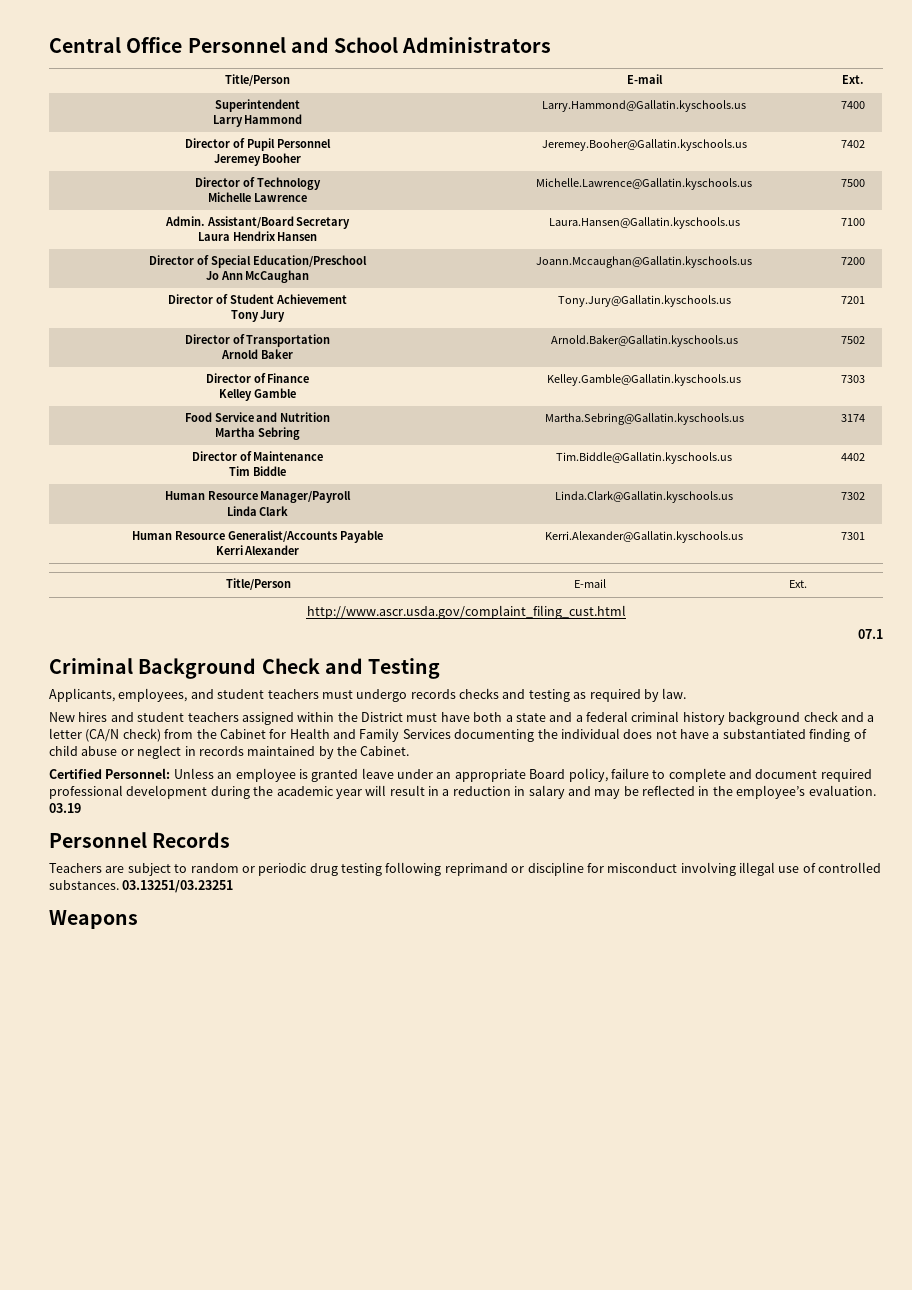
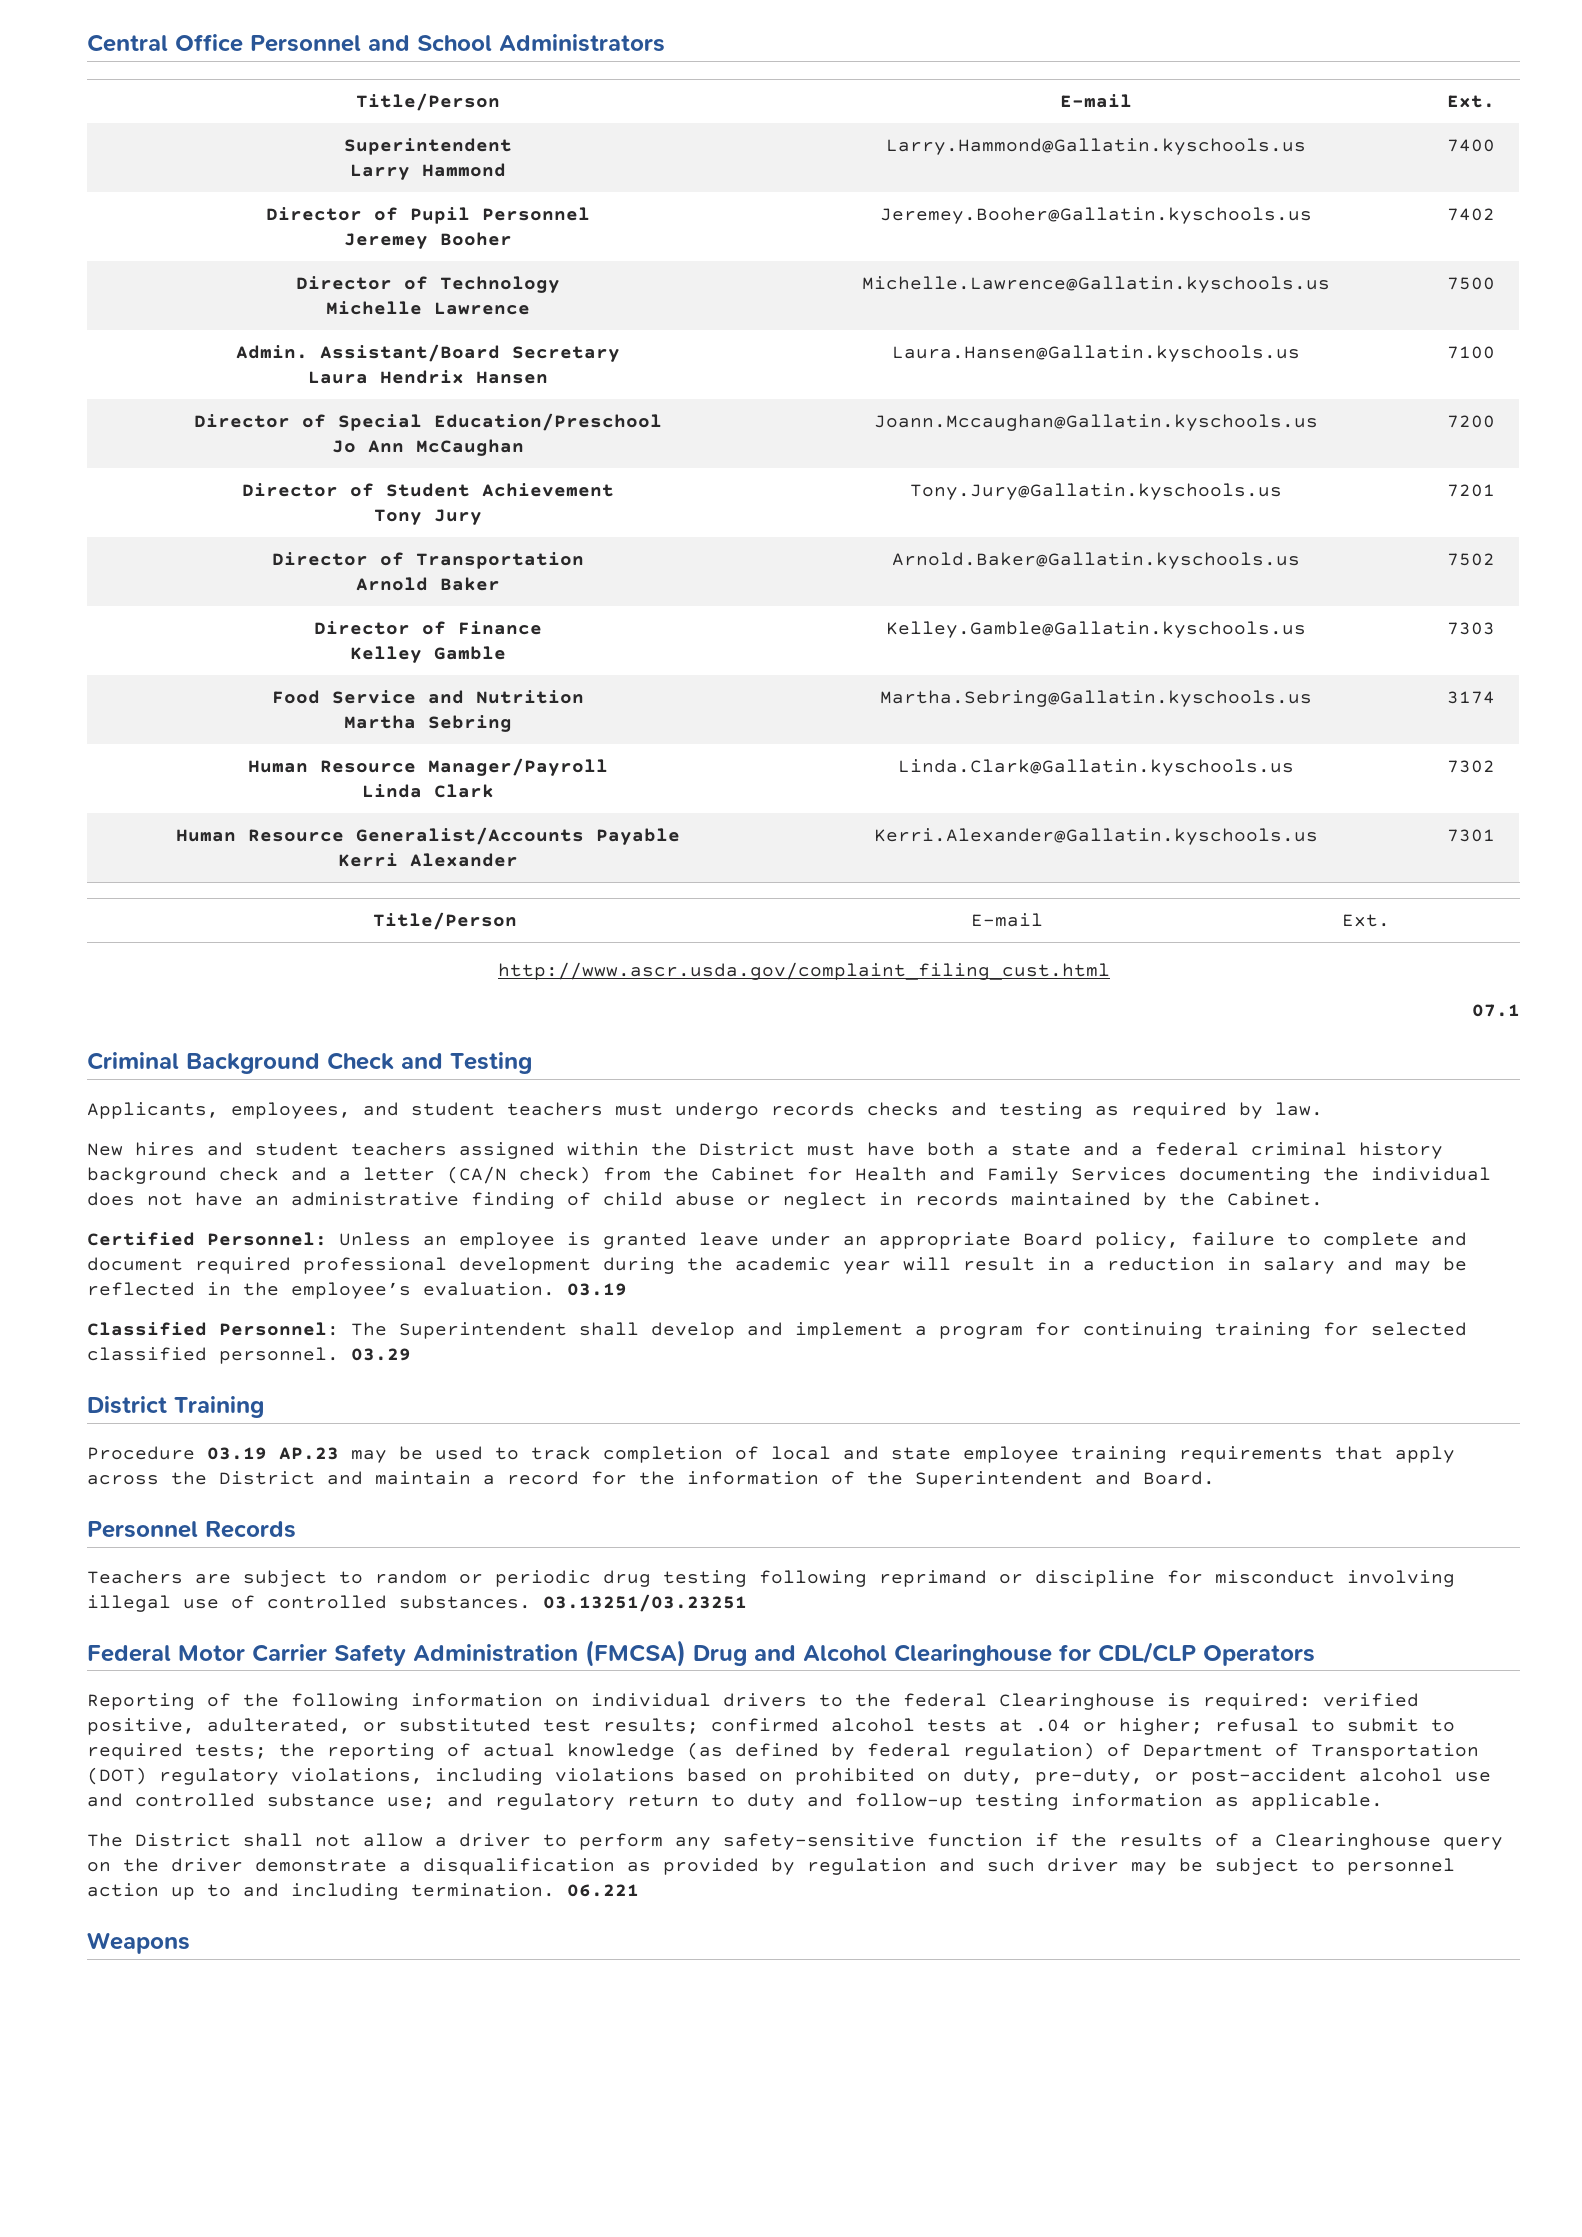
- Director of Maintenance
- Tim Biddle | Tim.Biddle@Gallatin.kyschools.us | 4402
- New hires and student teachers assigned within the District must have both a state and a federal criminal history background check and a letter (CA/N check) from the Cabinet for Health and Family Services documenting the individual does not have a substantiated finding of child abuse or neglect in records maintained by the Cabinet.
+ New hires and student teachers assigned within the District must have both a state and a federal criminal history background check and a letter (CA/N check) from the Cabinet for Health and Family Services documenting the individual does not have an administrative finding of child abuse or neglect in records maintained by the Cabinet.
+ Classified Personnel: The Superintendent shall develop and implement a program for continuing training for selected classified personnel. 03.29
+ District Training
+ Procedure 03.19 AP.23 may be used to track completion of local and state employee training requirements that apply across the District and maintain a record for the information of the Superintendent and Board.
+ Federal Motor Carrier Safety Administration (FMCSA) Drug and Alcohol Clearinghouse for CDL/CLP Operators
+ Reporting of the following information on individual drivers to the federal Clearinghouse is required: verified positive, adulterated, or substituted test results; confirmed alcohol tests at .04 or higher; refusal to submit to required tests; the reporting of actual knowledge (as defined by federal regulation) of Department of Transportation (DOT) regulatory violations, including violations based on prohibited on duty, pre-duty, or post-accident alcohol use and controlled substance use; and regulatory return to duty and follow-up testing information as applicable.
+ The District shall not allow a driver to perform any safety-sensitive function if the results of a Clearinghouse query on the driver demonstrate a disqualification as provided by regulation and such driver may be subject to personnel action up to and including termination. 06.221

